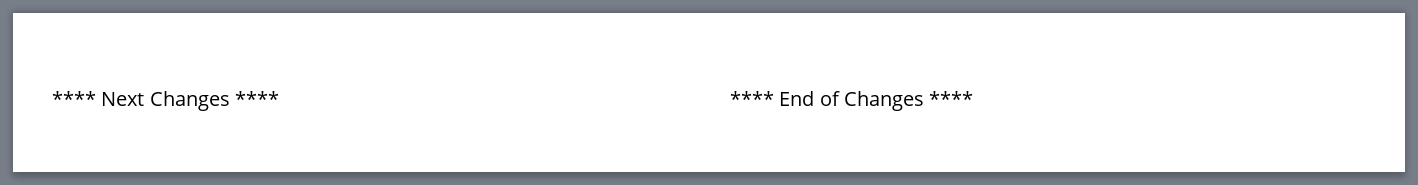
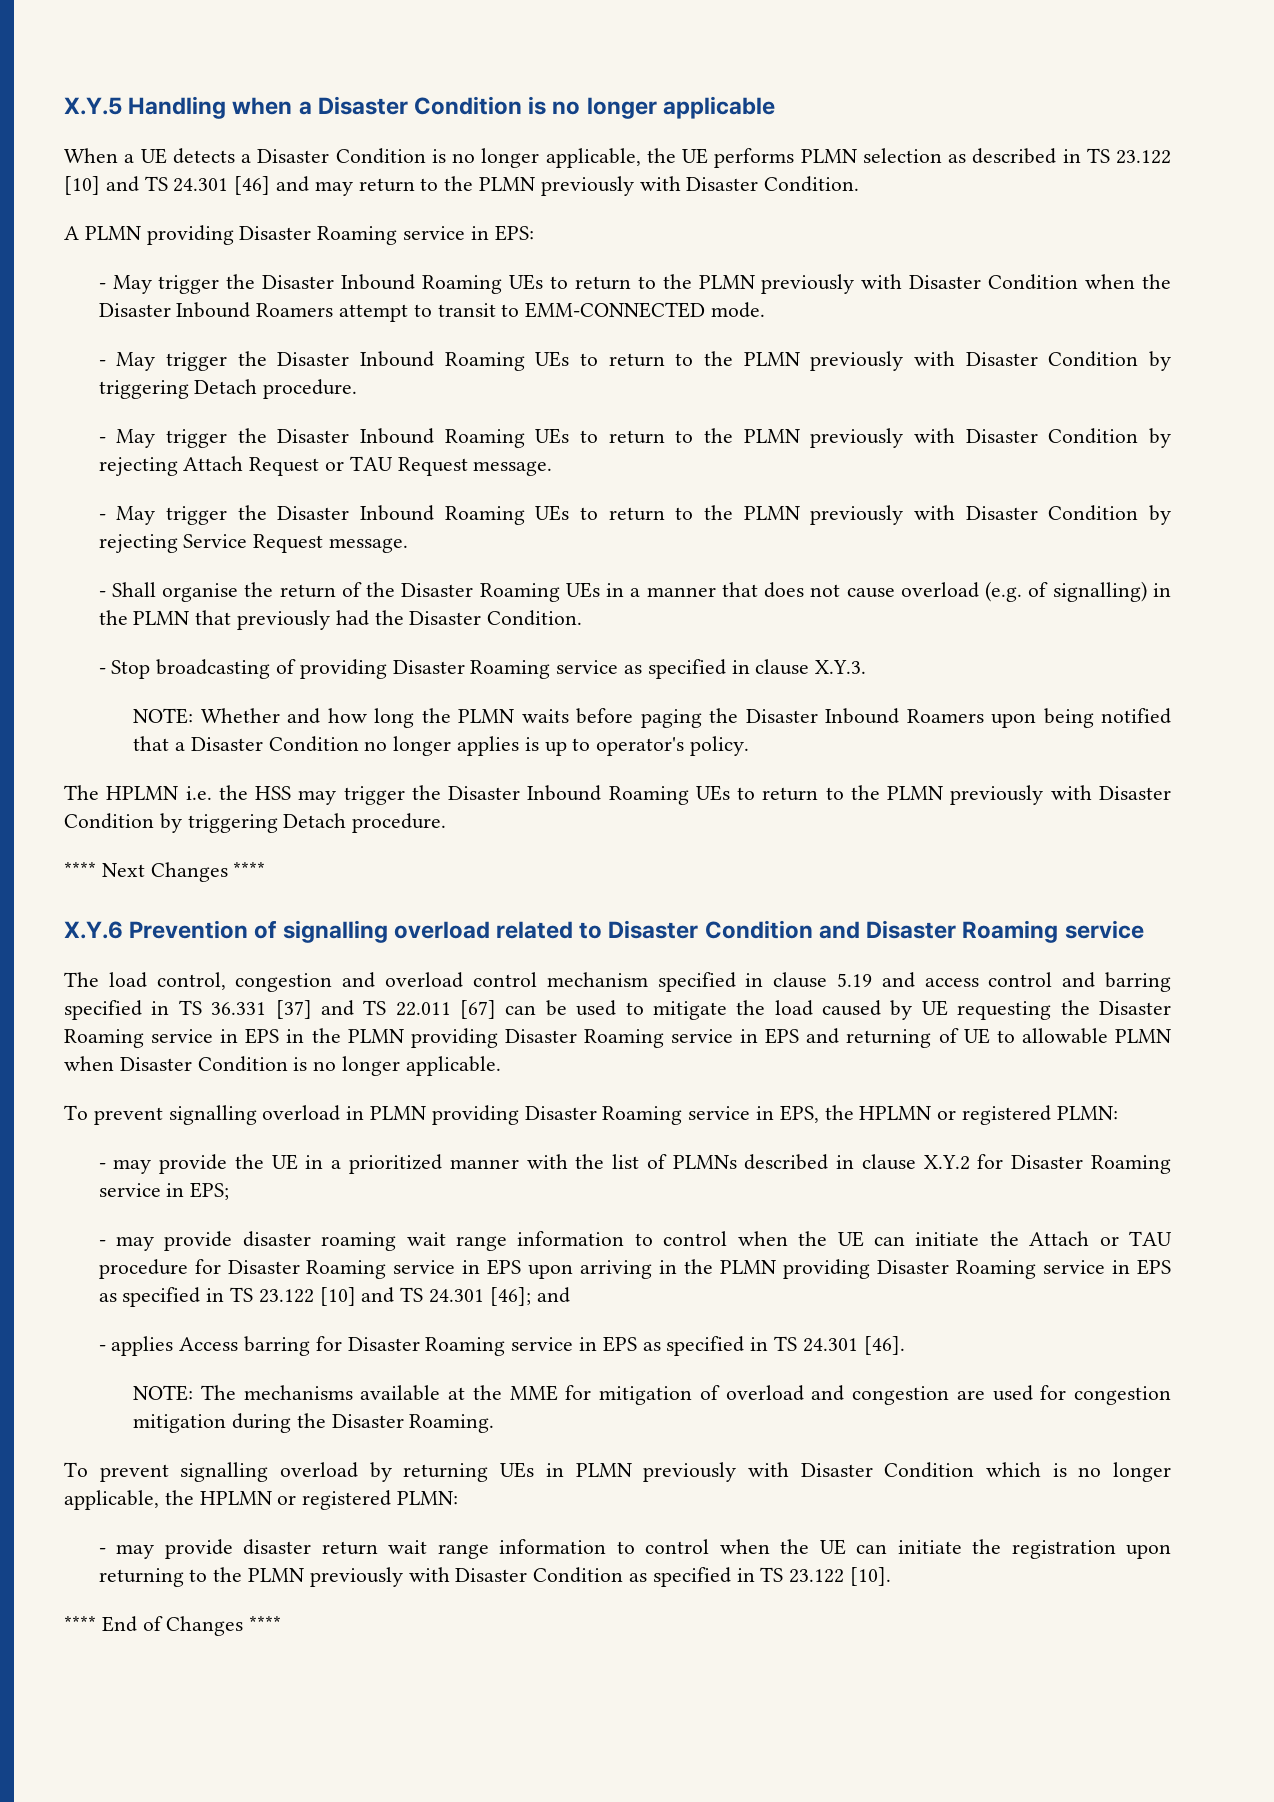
+ X.Y.5 Handling when a Disaster Condition is no longer applicable
+ When a UE detects a Disaster Condition is no longer applicable, the UE performs PLMN selection as described in TS 23.122 [10] and TS 24.301 [46] and may return to the PLMN previously with Disaster Condition.
+ A PLMN providing Disaster Roaming service in EPS:
+ - May trigger the Disaster Inbound Roaming UEs to return to the PLMN previously with Disaster Condition when the Disaster Inbound Roamers attempt to transit to EMM-CONNECTED mode.
+ - May trigger the Disaster Inbound Roaming UEs to return to the PLMN previously with Disaster Condition by triggering Detach procedure.
+ - May trigger the Disaster Inbound Roaming UEs to return to the PLMN previously with Disaster Condition by rejecting Attach Request or TAU Request message.
+ - May trigger the Disaster Inbound Roaming UEs to return to the PLMN previously with Disaster Condition by rejecting Service Request message.
+ - Shall organise the return of the Disaster Roaming UEs in a manner that does not cause overload (e.g. of signalling) in the PLMN that previously had the Disaster Condition.
+ - Stop broadcasting of providing Disaster Roaming service as specified in clause X.Y.3.
+ NOTE: Whether and how long the PLMN waits before paging the Disaster Inbound Roamers upon being notified that a Disaster Condition no longer applies is up to operator's policy.
+ The HPLMN i.e. the HSS may trigger the Disaster Inbound Roaming UEs to return to the PLMN previously with Disaster Condition by triggering Detach procedure.
  **** Next Changes ****
+ X.Y.6 Prevention of signalling overload related to Disaster Condition and Disaster Roaming service
+ The load control, congestion and overload control mechanism specified in clause 5.19 and access control and barring specified in TS 36.331 [37] and TS 22.011 [67] can be used to mitigate the load caused by UE requesting the Disaster Roaming service in EPS in the PLMN providing Disaster Roaming service in EPS and returning of UE to allowable PLMN when Disaster Condition is no longer applicable.
+ To prevent signalling overload in PLMN providing Disaster Roaming service in EPS, the HPLMN or registered PLMN:
+ - may provide the UE in a prioritized manner with the list of PLMNs described in clause X.Y.2 for Disaster Roaming service in EPS;
+ - may provide disaster roaming wait range information to control when the UE can initiate the Attach or TAU procedure for Disaster Roaming service in EPS upon arriving in the PLMN providing Disaster Roaming service in EPS as specified in TS 23.122 [10] and TS 24.301 [46]; and
+ - applies Access barring for Disaster Roaming service in EPS as specified in TS 24.301 [46].
+ NOTE: The mechanisms available at the MME for mitigation of overload and congestion are used for congestion mitigation during the Disaster Roaming.
+ To prevent signalling overload by returning UEs in PLMN previously with Disaster Condition which is no longer applicable, the HPLMN or registered PLMN:
+ - may provide disaster return wait range information to control when the UE can initiate the registration upon returning to the PLMN previously with Disaster Condition as specified in TS 23.122 [10].

